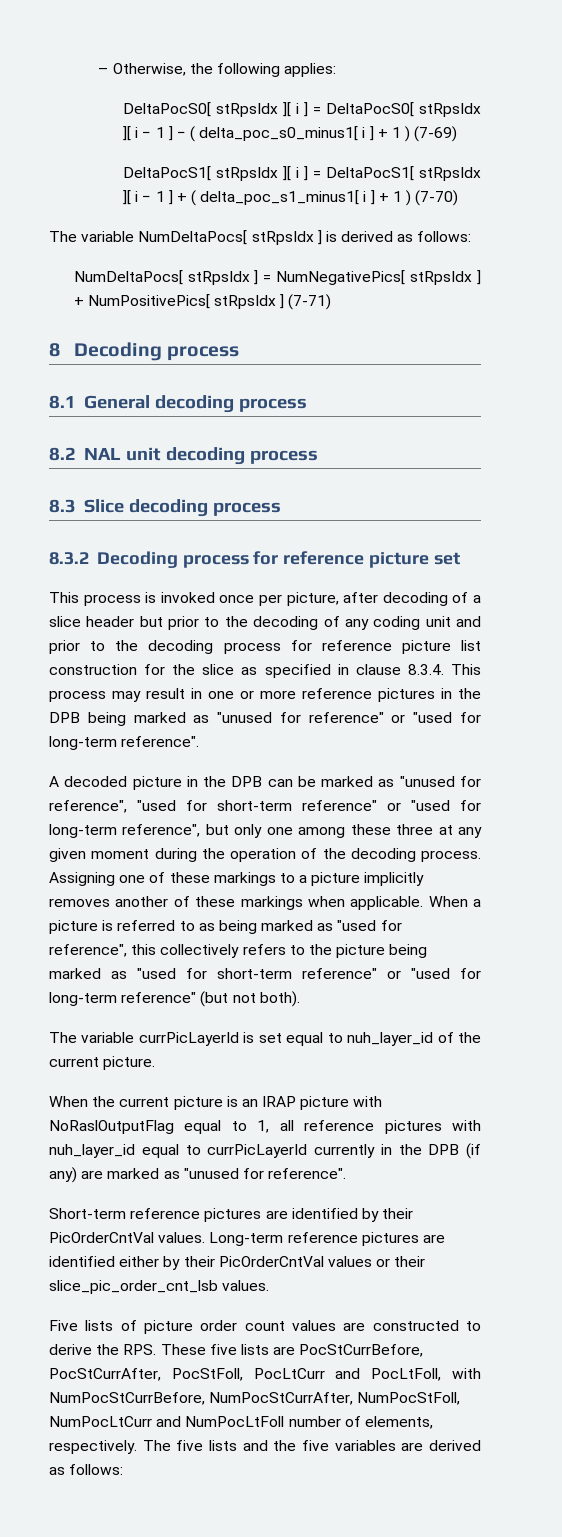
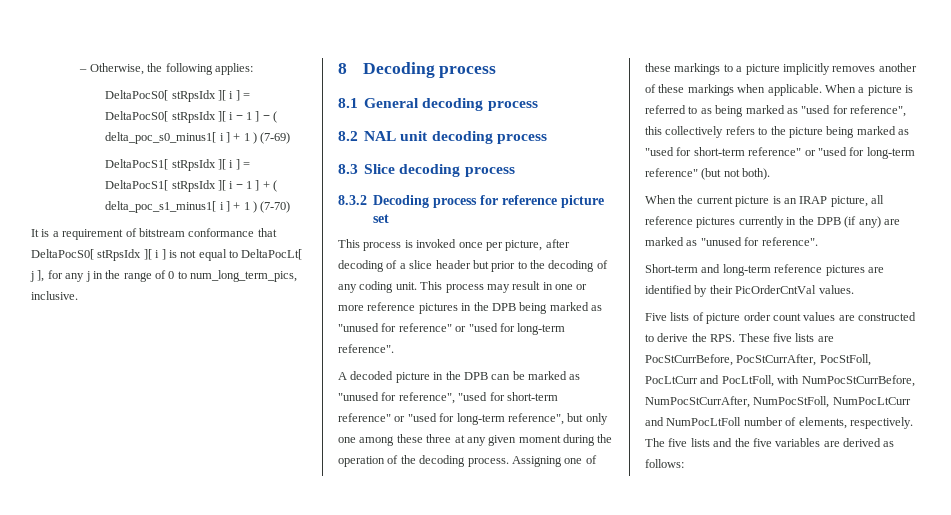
- The variable NumDeltaPocs[ stRpsIdx ] is derived as follows:
- NumDeltaPocs[ stRpsIdx ] = NumNegativePics[ stRpsIdx ] + NumPositivePics[ stRpsIdx ] (7-71)
+ It is a requirement of bitstream conformance that DeltaPocS0[ stRpsIdx ][ i ] is not equal to DeltaPocLt[ j ], for any j in the range of 0 to num_long_term_pics, inclusive.
- This process is invoked once per picture, after decoding of a slice header but prior to the decoding of any coding unit and prior to the decoding process for reference picture list construction for the slice as specified in clause 8.3.4. This process may result in one or more reference pictures in the DPB being marked as "unused for reference" or "used for long-term reference".
+ This process is invoked once per picture, after decoding of a slice header but prior to the decoding of any coding unit. This process may result in one or more reference pictures in the DPB being marked as "unused for reference" or "used for long-term reference".
- The variable currPicLayerId is set equal to nuh_layer_id of the current picture.
- When the current picture is an IRAP picture with NoRaslOutputFlag equal to 1, all reference pictures with nuh_layer_id equal to currPicLayerId currently in the DPB (if any) are marked as "unused for reference".
+ When the current picture is an IRAP picture, all reference pictures currently in the DPB (if any) are marked as "unused for reference".
- Short-term reference pictures are identified by their PicOrderCntVal values. Long-term reference pictures are identified either by their PicOrderCntVal values or their slice_pic_order_cnt_lsb values.
+ Short-term and long-term reference pictures are identified by their PicOrderCntVal values.

